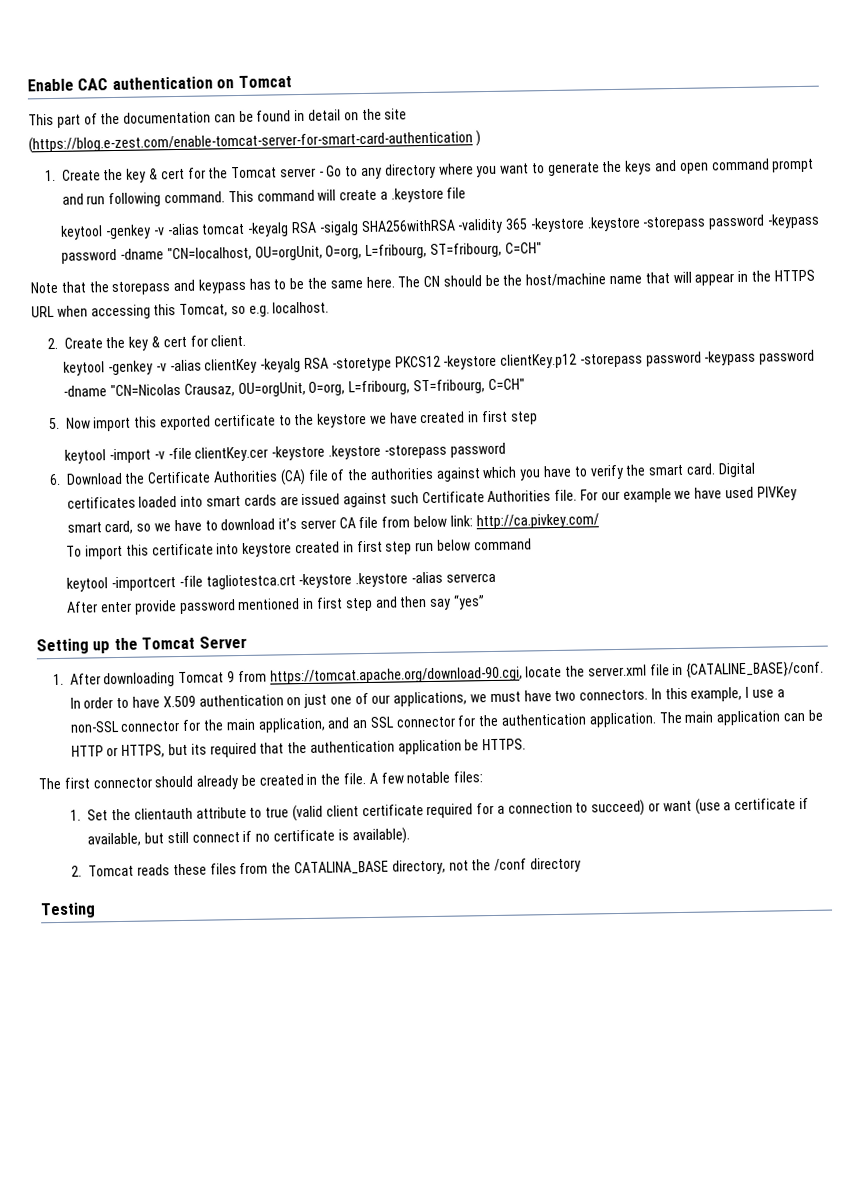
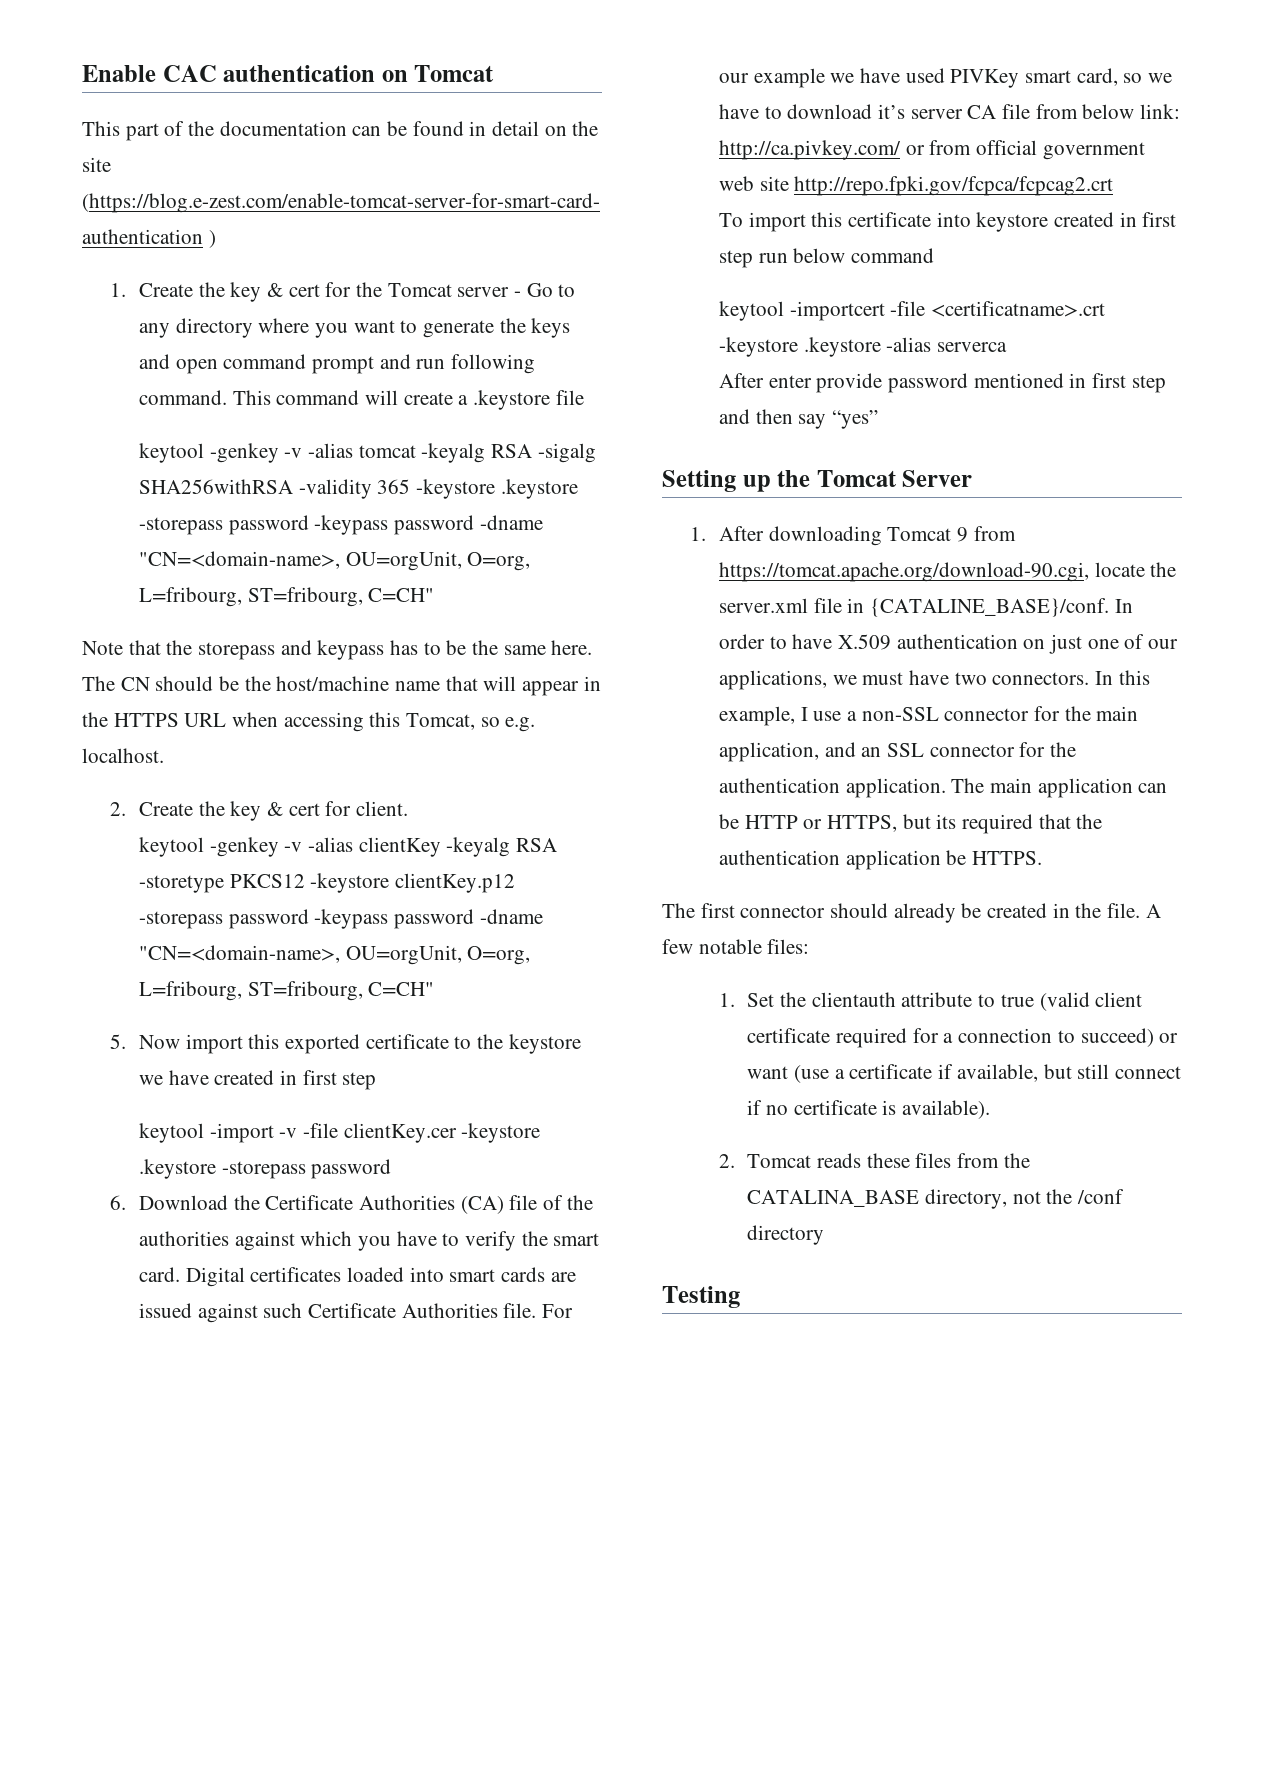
- keytool -genkey -v -alias tomcat -keyalg RSA -sigalg SHA256withRSA -validity 365 -keystore .keystore -storepass password -keypass password -dname "CN=localhost, OU=orgUnit, O=org, L=fribourg, ST=fribourg, C=CH"
+ keytool -genkey -v -alias tomcat -keyalg RSA -sigalg SHA256withRSA -validity 365 -keystore .keystore -storepass password -keypass password -dname "CN=<domain-name>, OU=orgUnit, O=org, L=fribourg, ST=fribourg, C=CH"
- keytool -genkey -v -alias clientKey -keyalg RSA -storetype PKCS12 -keystore clientKey.p12 -storepass password -keypass password -dname "CN=Nicolas Crausaz, OU=orgUnit, O=org, L=fribourg, ST=fribourg, C=CH"
+ keytool -genkey -v -alias clientKey -keyalg RSA -storetype PKCS12 -keystore clientKey.p12 -storepass password -keypass password -dname "CN=<domain-name>, OU=orgUnit, O=org, L=fribourg, ST=fribourg, C=CH"
- For our example we have used PIVKey smart card, so we have to download it’s server CA file from below link: http://ca.pivkey.com/
+ For our example we have used PIVKey smart card, so we have to download it’s server CA file from below link: http://ca.pivkey.com/ or from official government web site http://repo.fpki.gov/fcpca/fcpcag2.crt
- keytool -importcert -file tagliotestca.crt -keystore .keystore -alias serverca
+ keytool -importcert -file <certificatname>.crt -keystore .keystore -alias serverca

